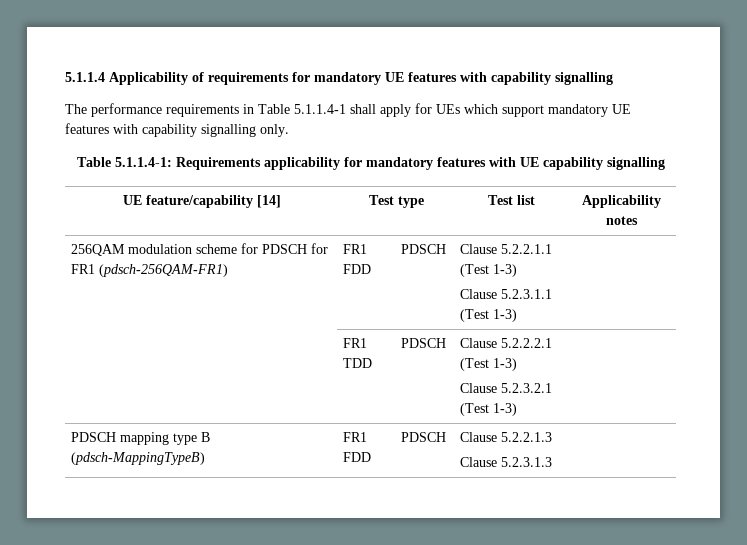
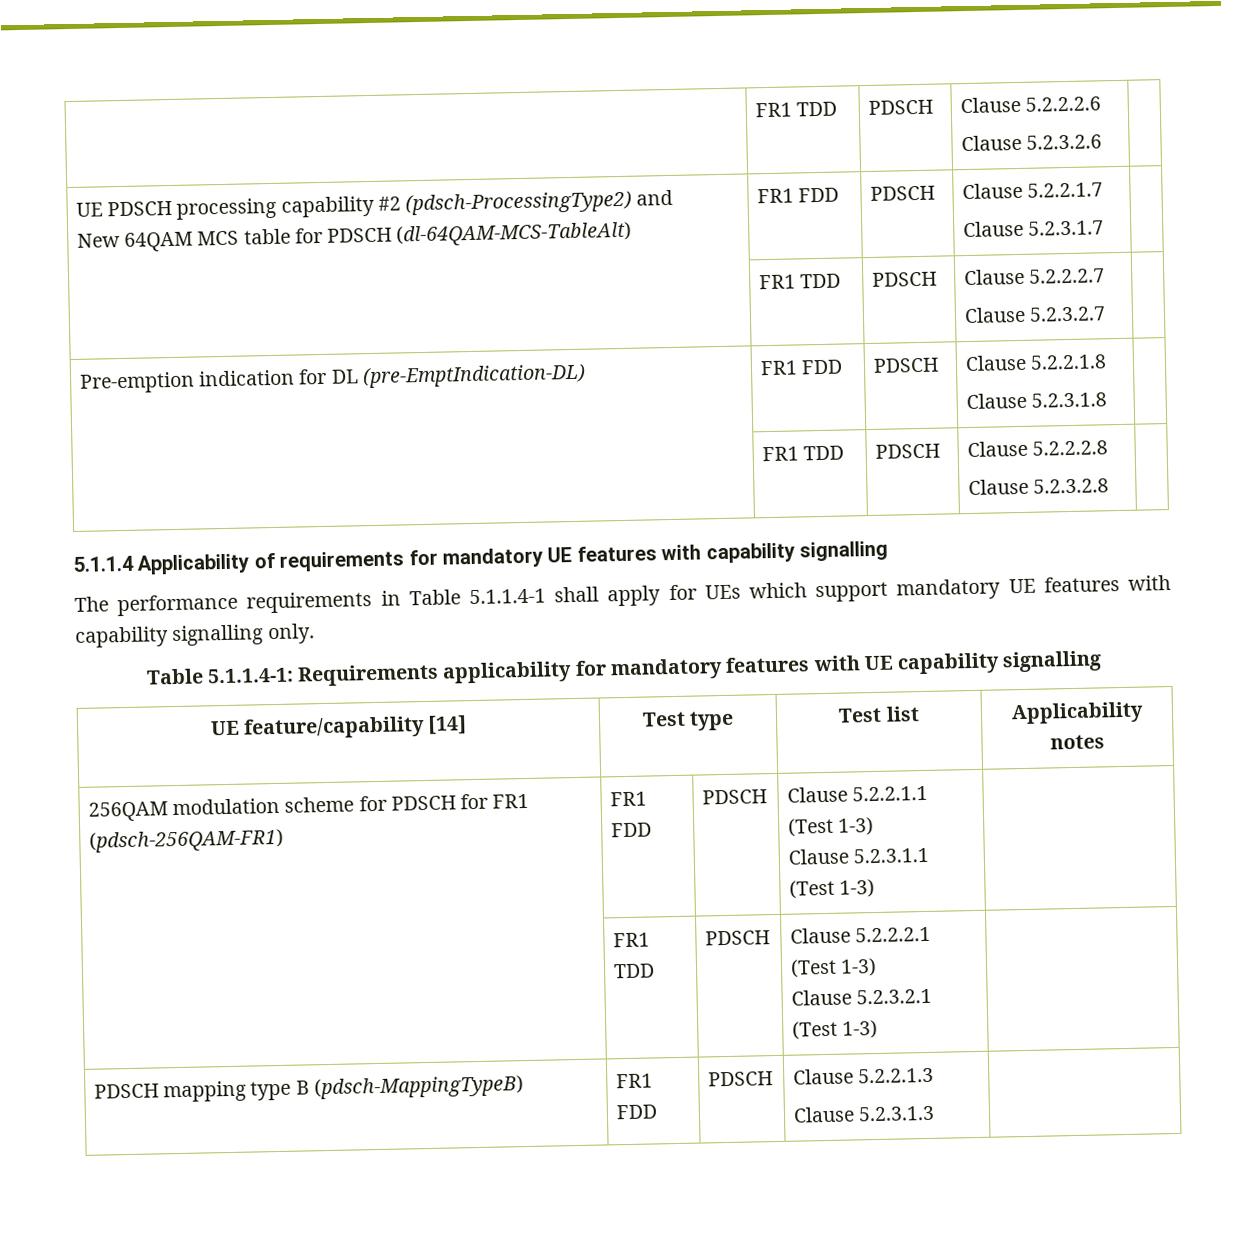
+ | FR1 TDD | PDSCH | Clause 5.2.2.2.6
+ Clause 5.2.3.2.6 |
+ UE PDSCH processing capability #2 (pdsch-ProcessingType2) and
+ New 64QAM MCS table for PDSCH (dl-64QAM-MCS-TableAlt) | FR1 FDD | PDSCH | Clause 5.2.2.1.7
+ Clause 5.2.3.1.7 |
+ | FR1 TDD | PDSCH | Clause 5.2.2.2.7
+ Clause 5.2.3.2.7 |
+ Pre-emption indication for DL (pre-EmptIndication-DL) | FR1 FDD | PDSCH | Clause 5.2.2.1.8
+ Clause 5.2.3.1.8 |
+ | FR1 TDD | PDSCH | Clause 5.2.2.2.8
+ Clause 5.2.3.2.8 |

